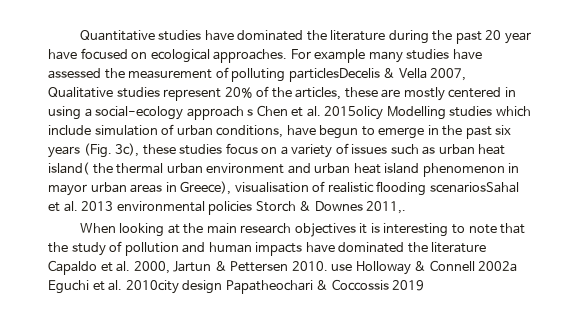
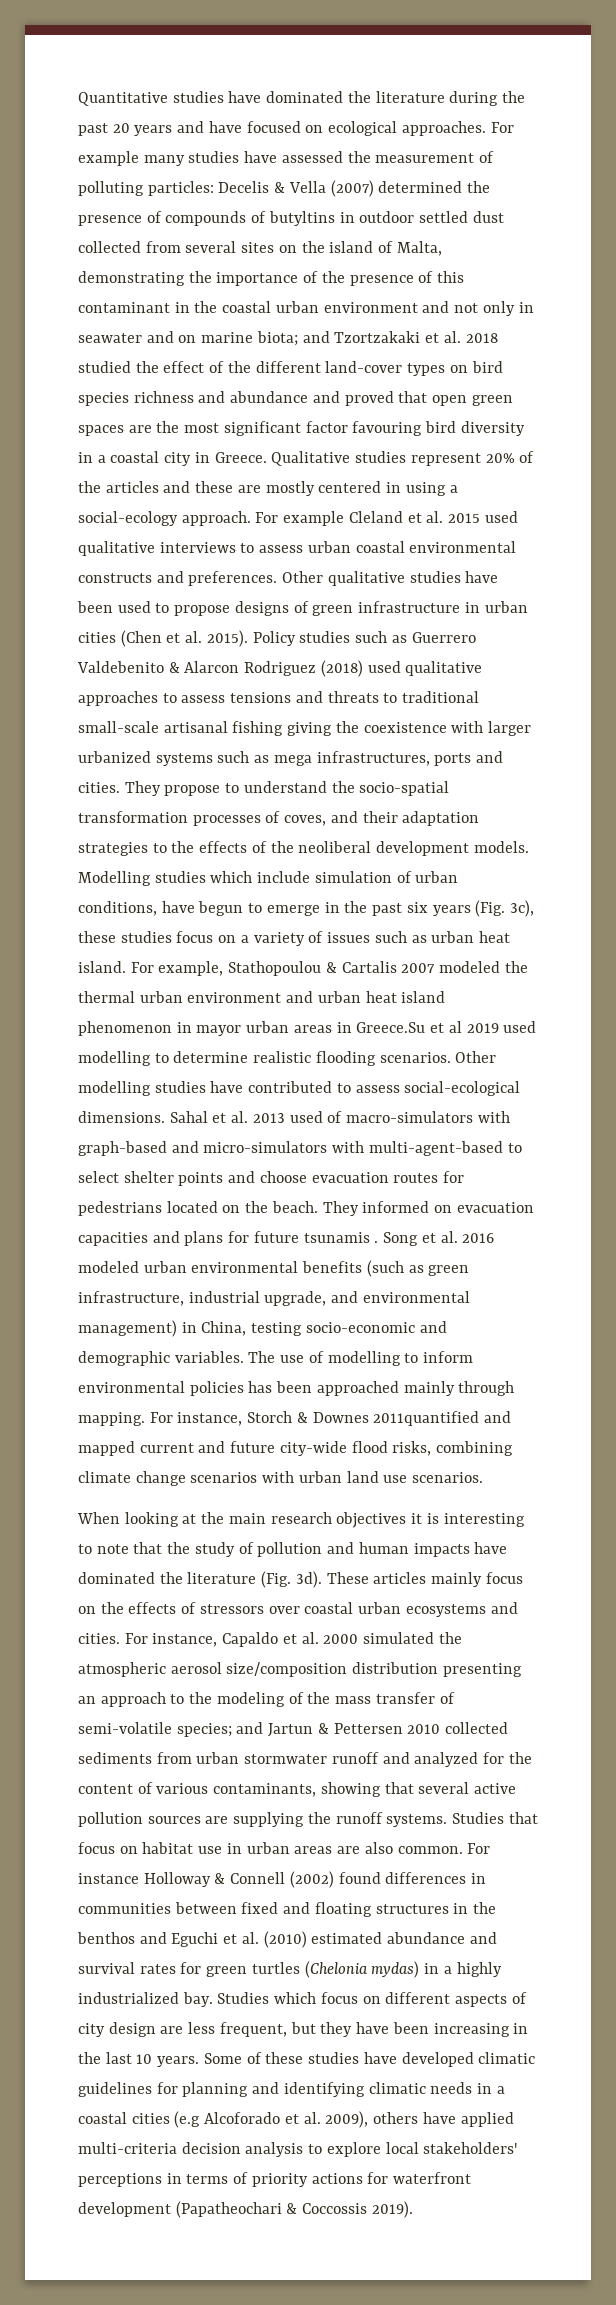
- Quantitative studies have dominated the literature during the past 20 year have focused on ecological approaches.
+ Quantitative studies have dominated the literature during the past 20 years and have focused on ecological approaches.
- For example many studies have assessed the measurement of polluting particlesDecelis & Vella 2007, Qualitative studies represent 20% of the articles, these are mostly centered in using a social-ecology approach s Chen et al. 2015olicy Modelling studies which include simulation of urban conditions, have begun to emerge in the past six years (Fig. 3c), these studies focus on a variety of issues such as urban heat island( the thermal urban environment and urban heat island phenomenon in mayor urban areas in Greece), visualisation of realistic flooding scenariosSahal et al. 2013 environmental policies Storch & Downes 2011,.
+ For example many studies have assessed the measurement of polluting particles: Decelis & Vella (2007) determined the presence of compounds of butyltins in outdoor settled dust collected from several sites on the island of Malta, demonstrating the importance of the presence of this contaminant in the coastal urban environment and not only in seawater and on marine biota; and Tzortzakaki et al. 2018 studied the effect of the different land-cover types on bird species richness and abundance and proved that open green spaces are the most significant factor favouring bird diversity in a coastal city in Greece. Qualitative studies represent 20% of the articles and these are mostly centered in using a social-ecology approach. For example Cleland et al. 2015 used qualitative interviews to assess urban coastal environmental constructs and preferences. Other qualitative studies have been used to propose designs of green infrastructure in urban cities (Chen et al. 2015). Policy studies such as Guerrero Valdebenito & Alarcon Rodriguez (2018) used qualitative approaches to assess tensions and threats to traditional small-scale artisanal fishing giving the coexistence with larger urbanized systems such as mega infrastructures, ports and cities. They propose to understand the socio-spatial transformation processes of coves, and their adaptation strategies to the effects of the neoliberal development models. Modelling studies which include simulation of urban conditions, have begun to emerge in the past six years (Fig. 3c), these studies focus on a variety of issues such as urban heat island. For example, Stathopoulou & Cartalis 2007 modeled the thermal urban environment and urban heat island phenomenon in mayor urban areas in Greece.Su et al 2019 used modelling to determine realistic flooding scenarios. Other modelling studies have contributed to assess social-ecological dimensions. Sahal et al. 2013 used of macro-simulators with graph-based and micro-simulators with multi-agent-based to select shelter points and choose evacuation routes for pedestrians located on the beach. They informed on evacuation capacities and plans for future tsunamis . Song et al. 2016 modeled urban environmental benefits (such as green infrastructure, industrial upgrade, and environmental management) in China, testing socio-economic and demographic variables. The use of modelling to inform environmental policies has been approached mainly through mapping. For instance, Storch & Downes 2011quantified and mapped current and future city-wide flood risks, combining climate change scenarios with urban land use scenarios.
- When looking at the main research objectives it is interesting to note that the study of pollution and human impacts have dominated the literature Capaldo et al. 2000, Jartun & Pettersen 2010. use Holloway & Connell 2002a Eguchi et al. 2010city design Papatheochari & Coccossis 2019
+ When looking at the main research objectives it is interesting to note that the study of pollution and human impacts have dominated the literature (Fig. 3d). These articles mainly focus on the effects of stressors over coastal urban ecosystems and cities. For instance, Capaldo et al. 2000 simulated the atmospheric aerosol size/composition distribution presenting an approach to the modeling of the mass transfer of semi-volatile species; and Jartun & Pettersen 2010 collected sediments from urban stormwater runoff and analyzed for the content of various contaminants, showing that several active pollution sources are supplying the runoff systems. Studies that focus on habitat use in urban areas are also common. For instance Holloway & Connell (2002) found differences in communities between fixed and floating structures in the benthos and Eguchi et al. (2010) estimated abundance and survival rates for green turtles (Chelonia mydas) in a highly industrialized bay. Studies which focus on different aspects of city design are less frequent, but they have been increasing in the last 10 years. Some of these studies have developed climatic guidelines for planning and identifying climatic needs in a coastal cities (e.g Alcoforado et al. 2009), others have applied multi-criteria decision analysis to explore local stakeholders' perceptions in terms of priority actions for waterfront development (Papatheochari & Coccossis 2019).

